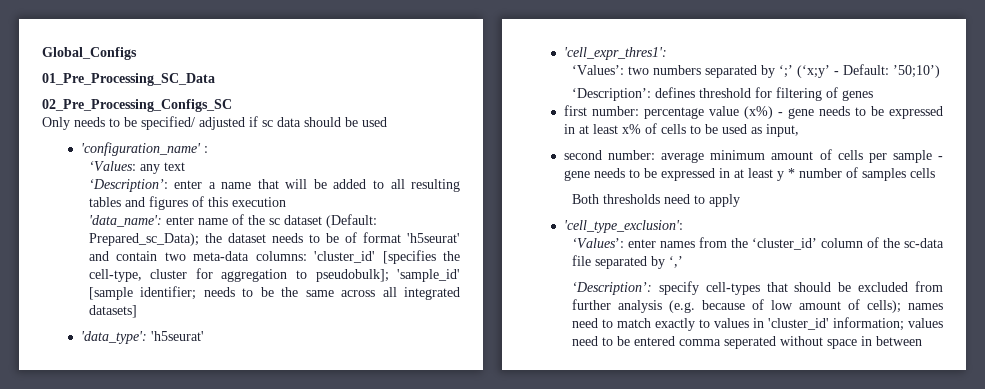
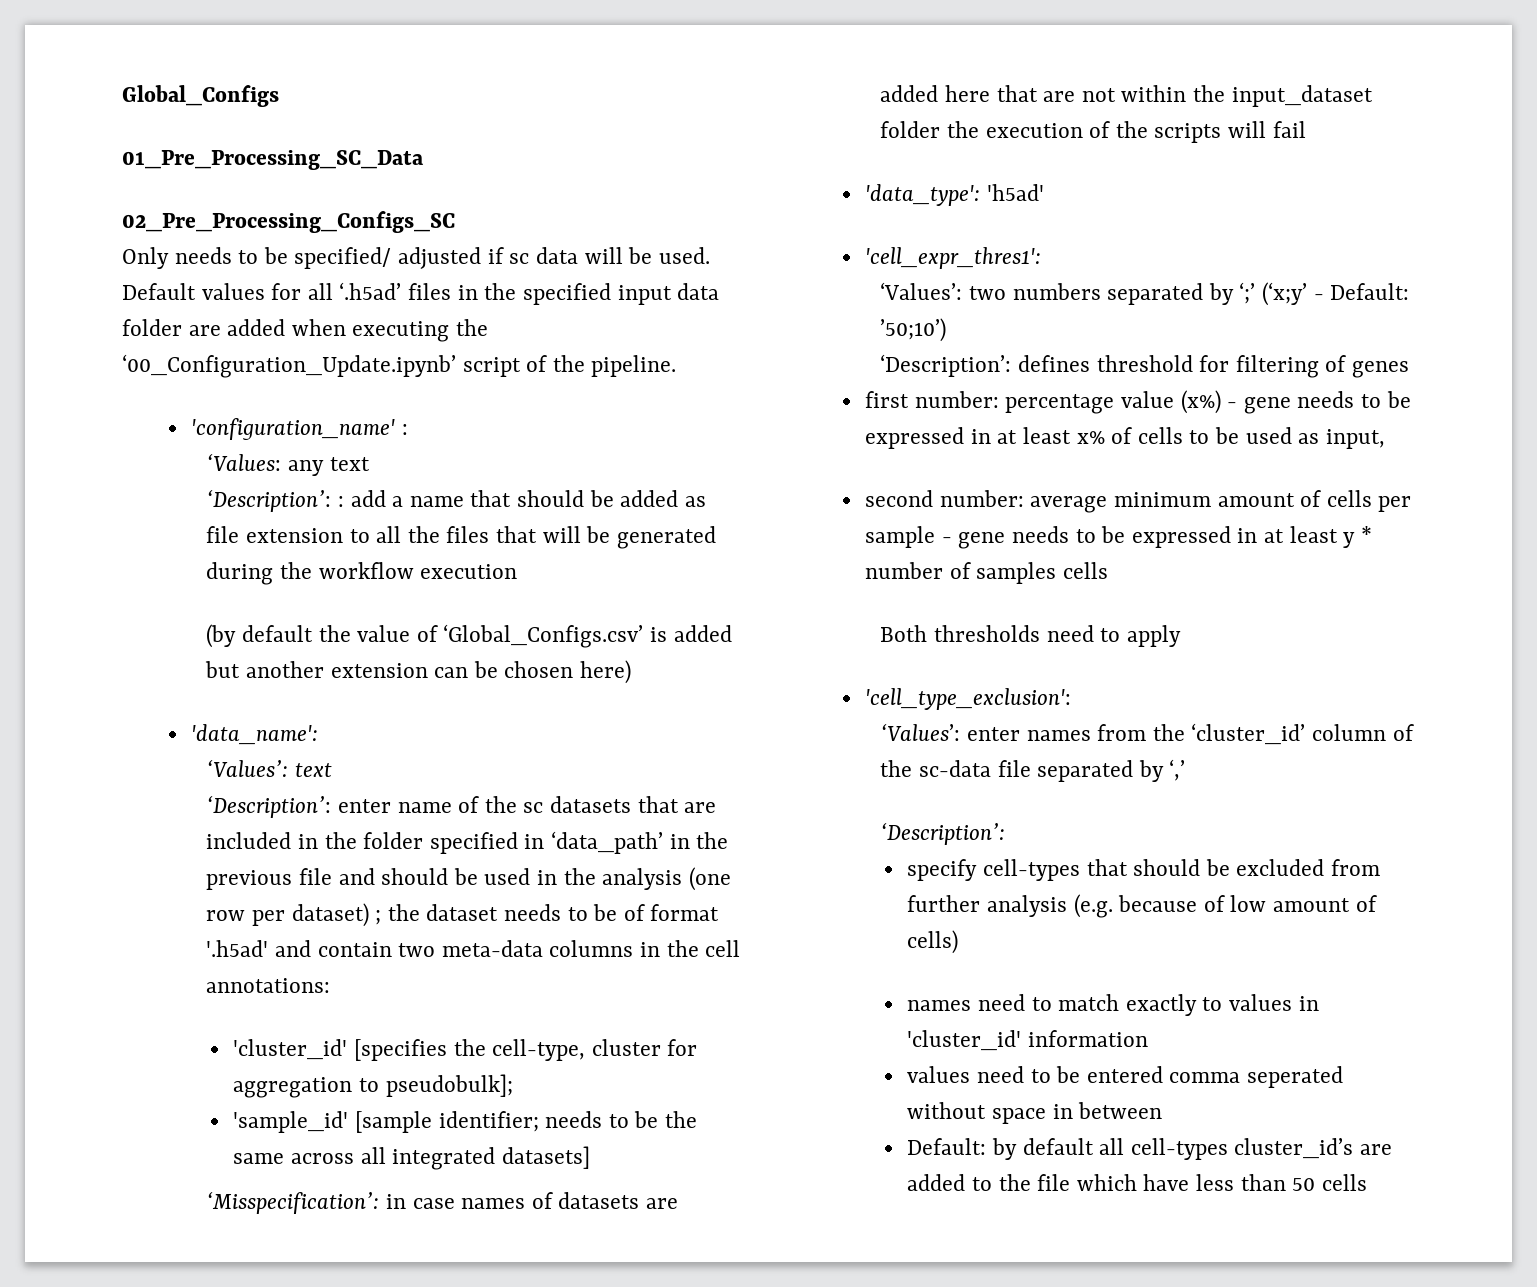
- Only needs to be specified/ adjusted if sc data should be used
+ Only needs to be specified/ adjusted if sc data will be used. Default values for all ‘.h5ad’ files in the specified input data folder are added when executing the ‘00_Configuration_Update.ipynb’ script of the pipeline.
- ‘Description’: enter a name that will be added to all resulting tables and figures of this execution
- 'data_name': enter name of the sc dataset (Default: Prepared_sc_Data); the dataset needs to be of format 'h5seurat' and contain two meta-data columns: 'cluster_id' [specifies the cell-type, cluster for aggregation to pseudobulk]; 'sample_id' [sample identifier; needs to be the same across all integrated datasets]
+ ‘Description’: : add a name that should be added as file extension to all the files that will be generated during the workflow execution
+ (by default the value of ‘Global_Configs.csv’ is added but another extension can be chosen here)
+ 'data_name':
+ ‘Values’: text
+ ‘Description’: enter name of the sc datasets that are included in the folder specified in ‘data_path’ in the previous file and should be used in the analysis (one row per dataset) ; the dataset needs to be of format '.h5ad' and contain two meta-data columns in the cell annotations:
+ 'cluster_id' [specifies the cell-type, cluster for aggregation to pseudobulk];
+ 'sample_id' [sample identifier; needs to be the same across all integrated datasets]
+ ‘Misspecification’: in case names of datasets are added here that are not within the input_dataset folder the execution of the scripts will fail
- 'data_type': 'h5seurat'
+ 'data_type': 'h5ad'
  ‘Values’: enter names from the ‘cluster_id’ column of the sc-data file separated by ‘,’
- ‘Description’: specify cell-types that should be excluded from further analysis (e.g. because of low amount of cells); names need to match exactly to values in 'cluster_id' information; values need to be entered comma seperated without space in between
+ ‘Description’:
+ specify cell-types that should be excluded from further analysis (e.g. because of low amount of cells)
+ names need to match exactly to values in 'cluster_id' information
+ values need to be entered comma seperated without space in between
+ Default: by default all cell-types cluster_id’s are added to the file which have less than 50 cells

